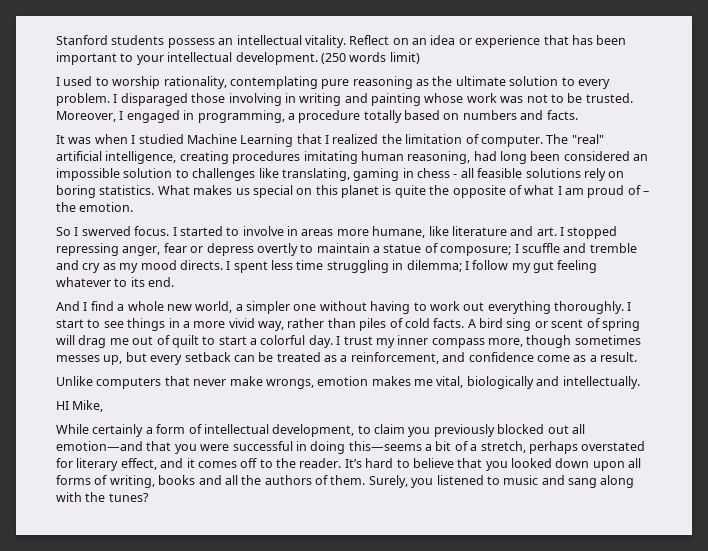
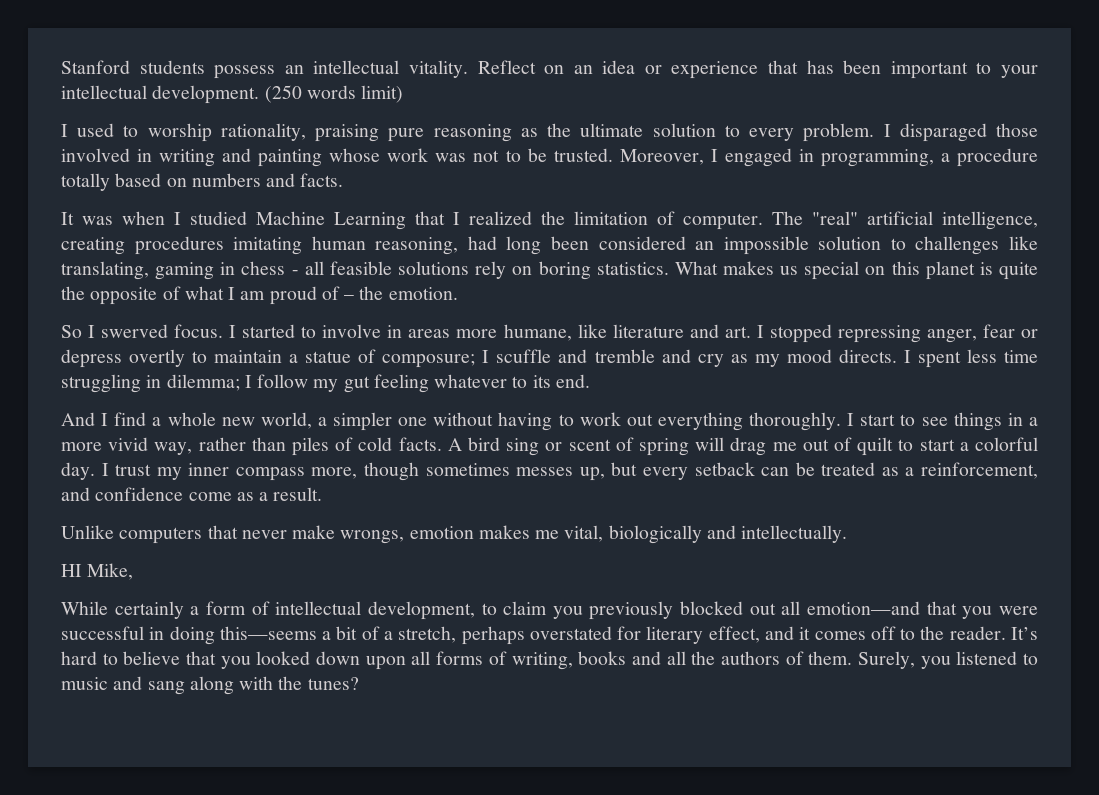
- I used to worship rationality, contemplating pure reasoning as the ultimate solution to every problem.
+ I used to worship rationality, praising pure reasoning as the ultimate solution to every problem.
- I disparaged those involving in writing and painting whose work was not to be trusted.
+ I disparaged those involved in writing and painting whose work was not to be trusted.

